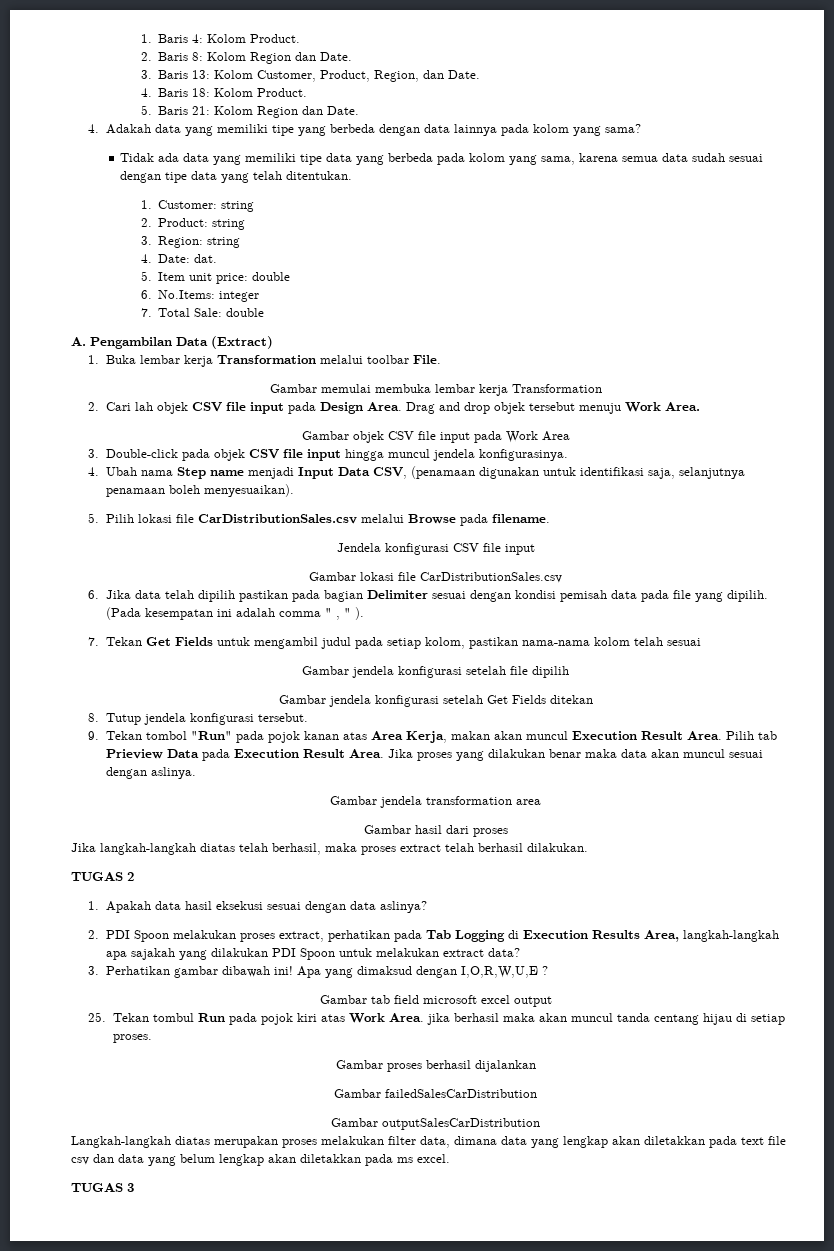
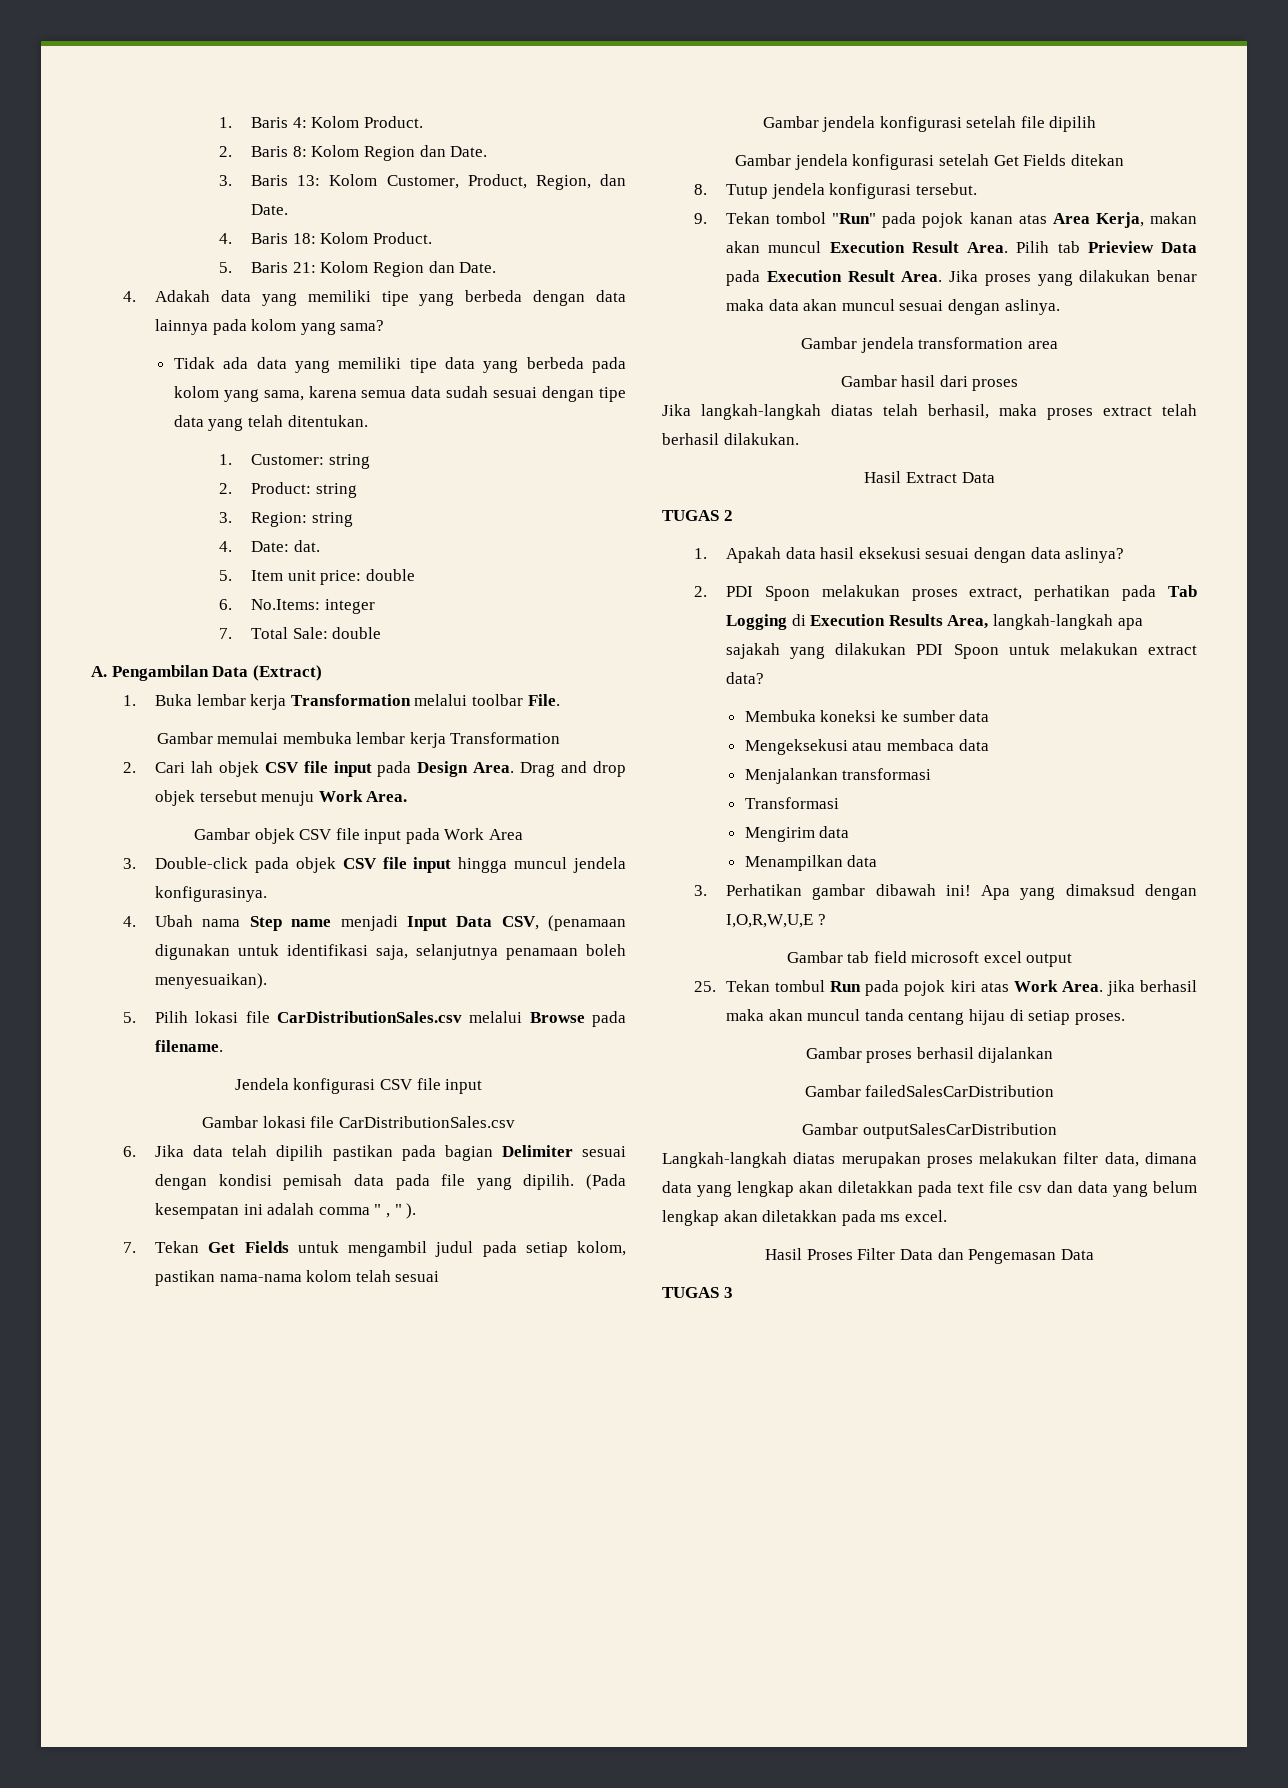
+ Hasil Extract Data
+ Membuka koneksi ke sumber data
+ Mengeksekusi atau membaca data
+ Menjalankan transformasi
+ Transformasi
+ Mengirim data
+ Menampilkan data
+ Hasil Proses Filter Data dan Pengemasan Data

